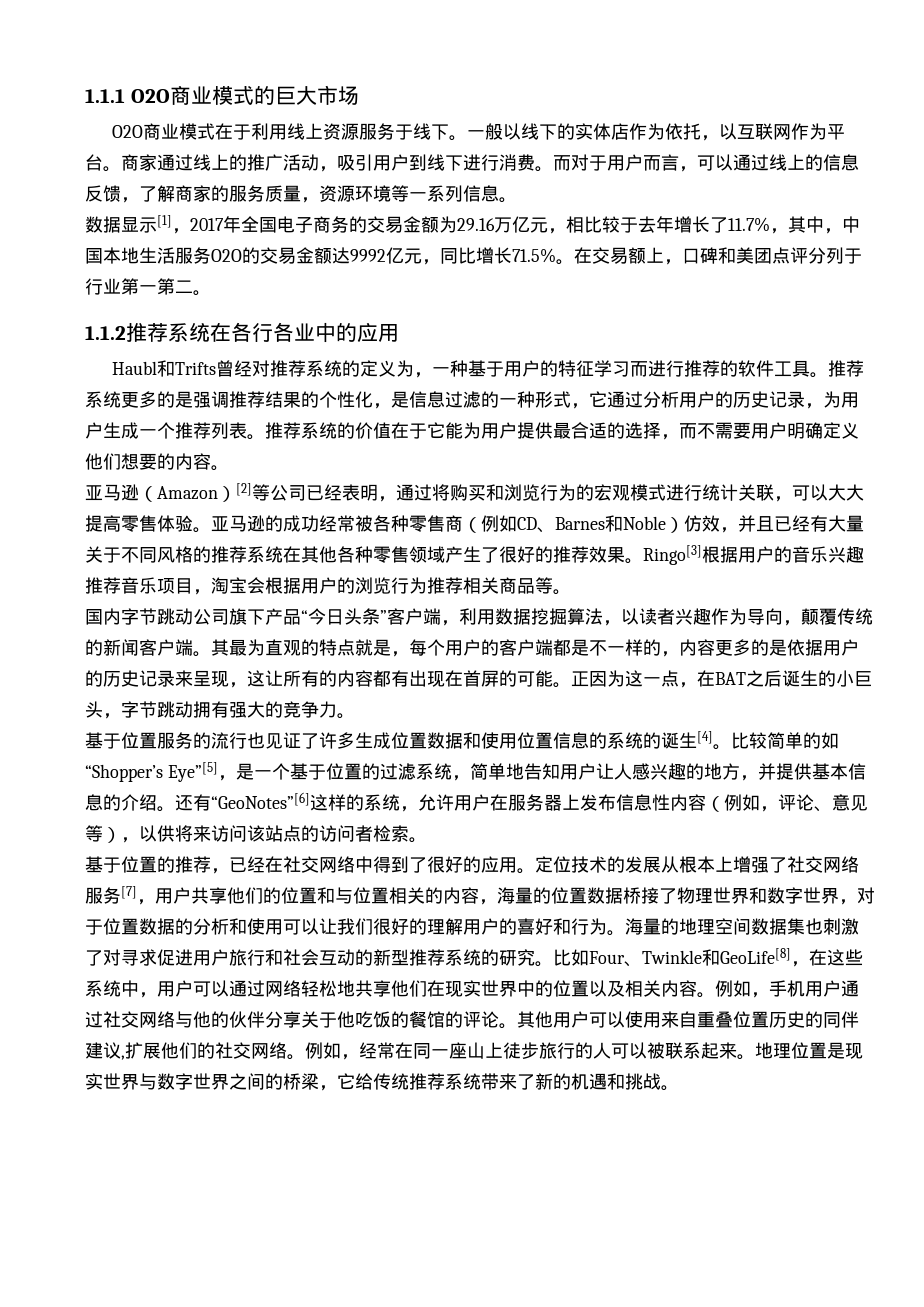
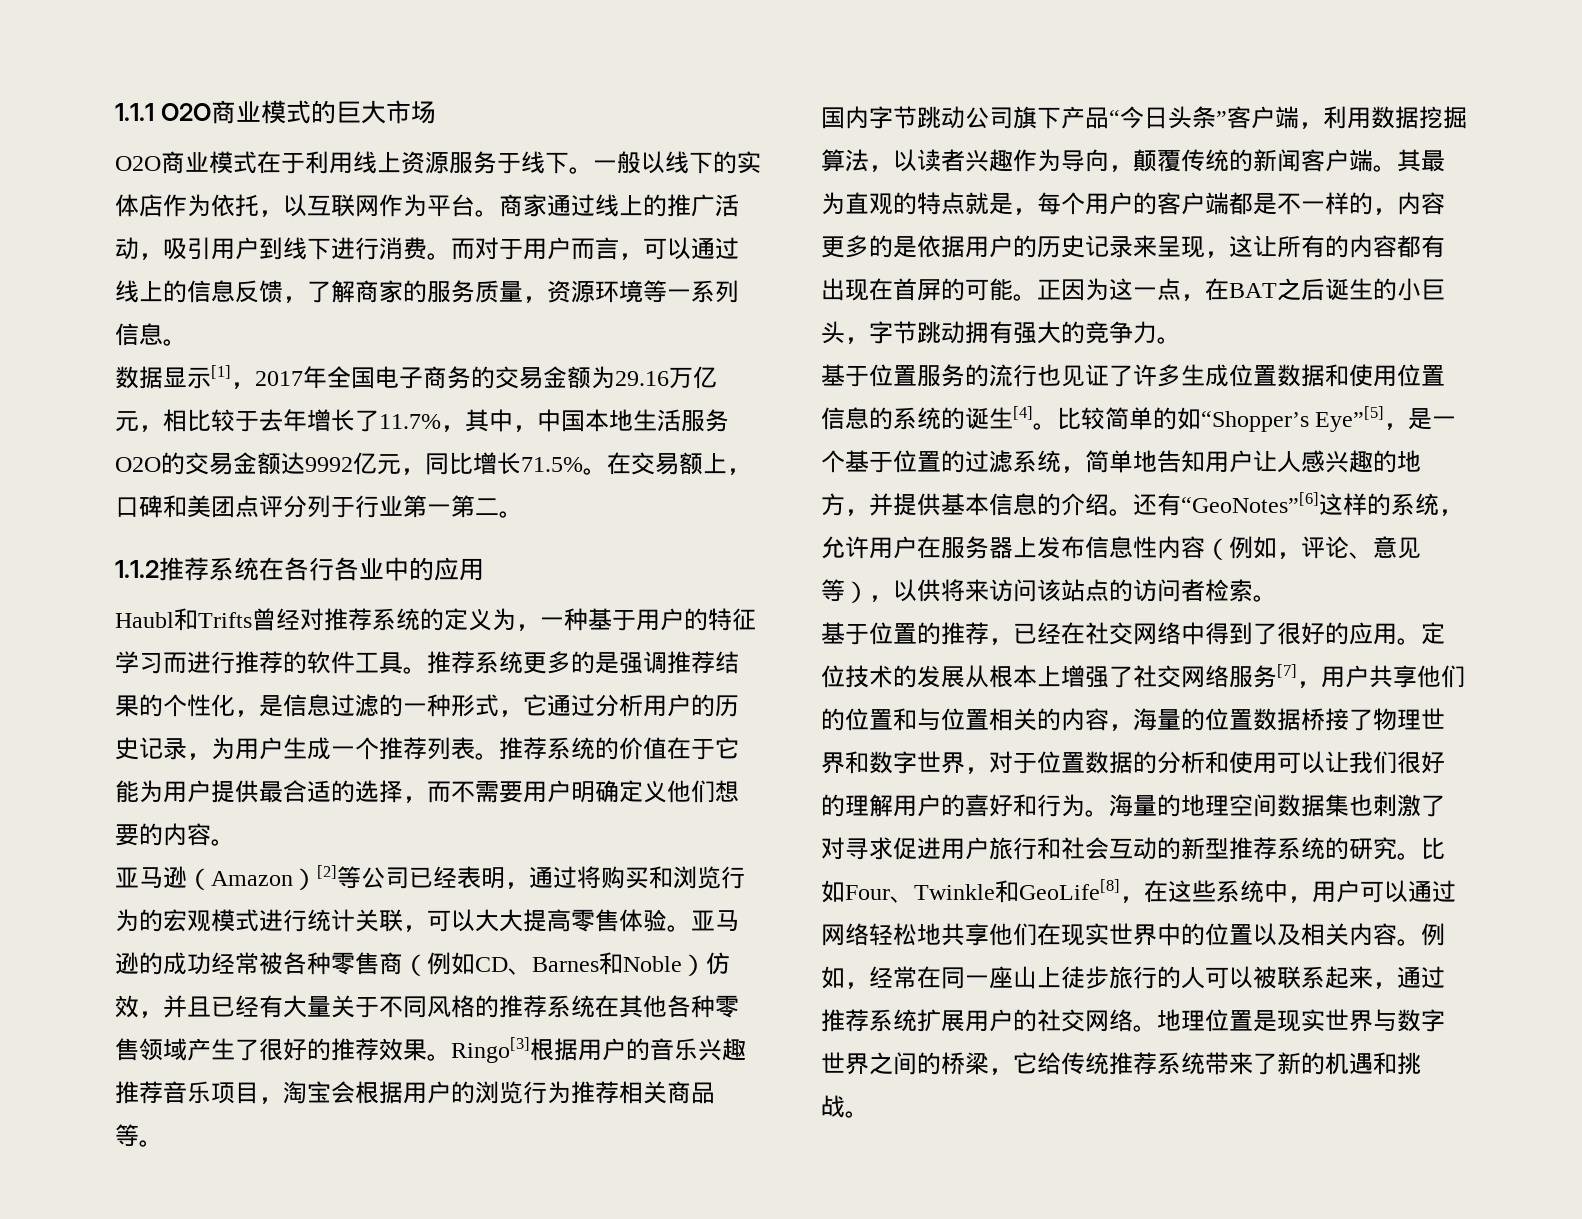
- 例如，手机用户通过社交网络与他的伙伴分享关于他吃饭的餐馆的评论。其他用户可以使用来自重叠位置历史的同伴建议,扩展他们的社交网络。例如，经常在同一座山上徒步旅行的人可以被联系起来。
+ 例如，经常在同一座山上徒步旅行的人可以被联系起来，通过推荐系统扩展用户的社交网络。

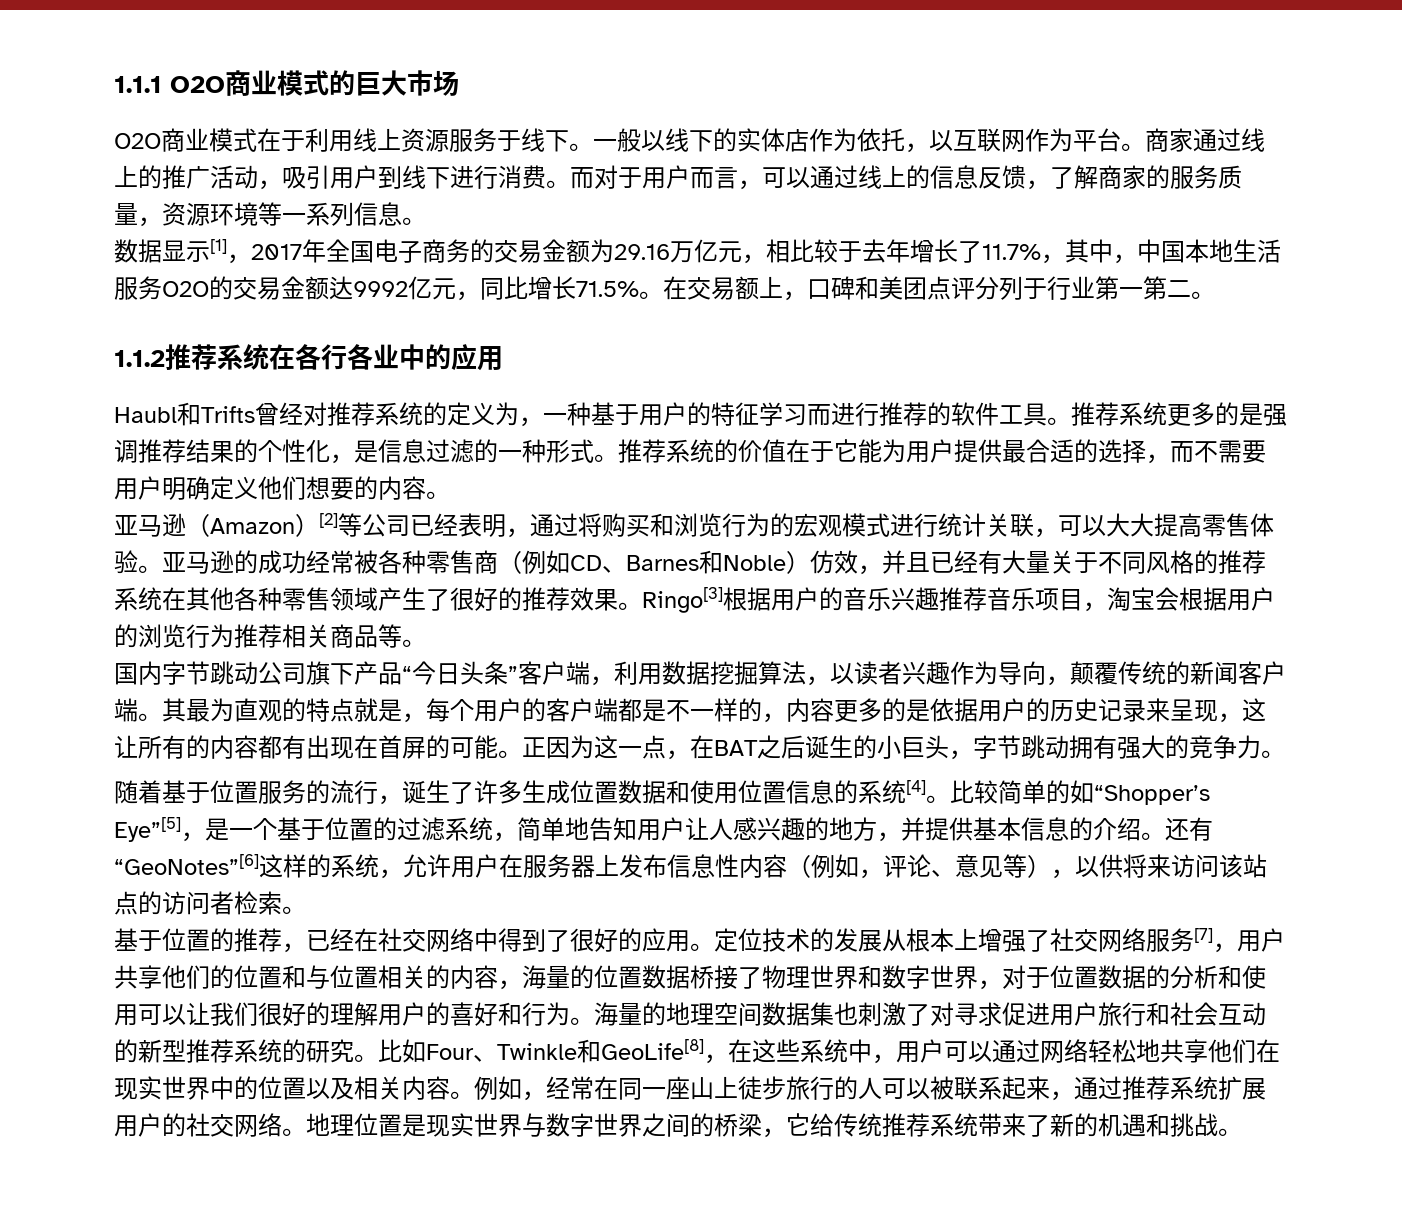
- 推荐系统更多的是强调推荐结果的个性化，是信息过滤的一种形式，它通过分析用户的历史记录，为用户生成一个推荐列表。
+ 推荐系统更多的是强调推荐结果的个性化，是信息过滤的一种形式。
- 基于位置服务的流行也见证了许多生成位置数据和使用位置信息的系统的诞生[4]。
+ 随着基于位置服务的流行，诞生了许多生成位置数据和使用位置信息的系统[4]。

